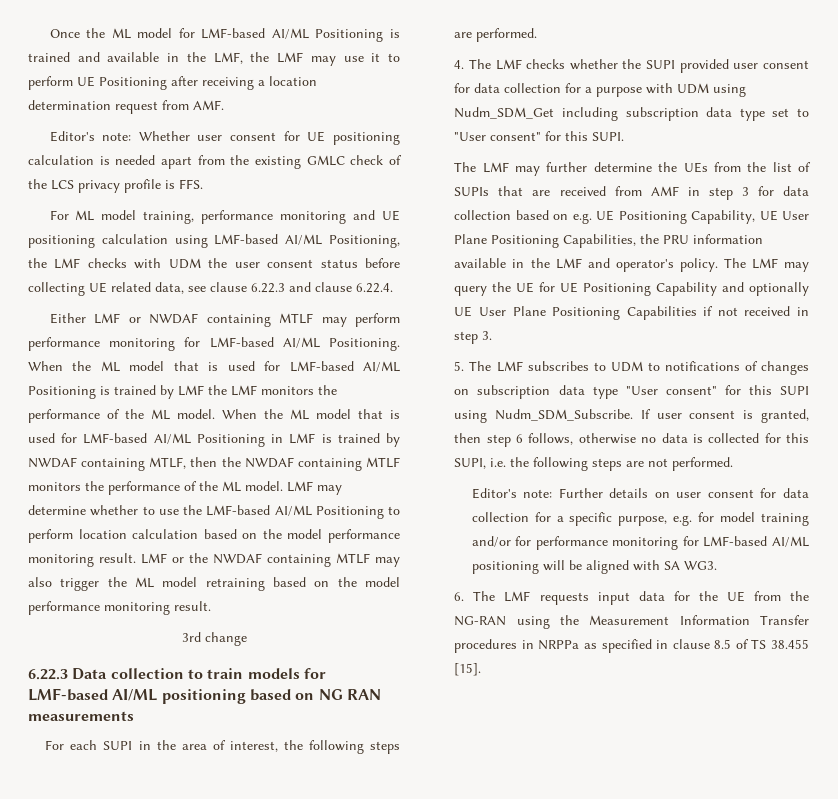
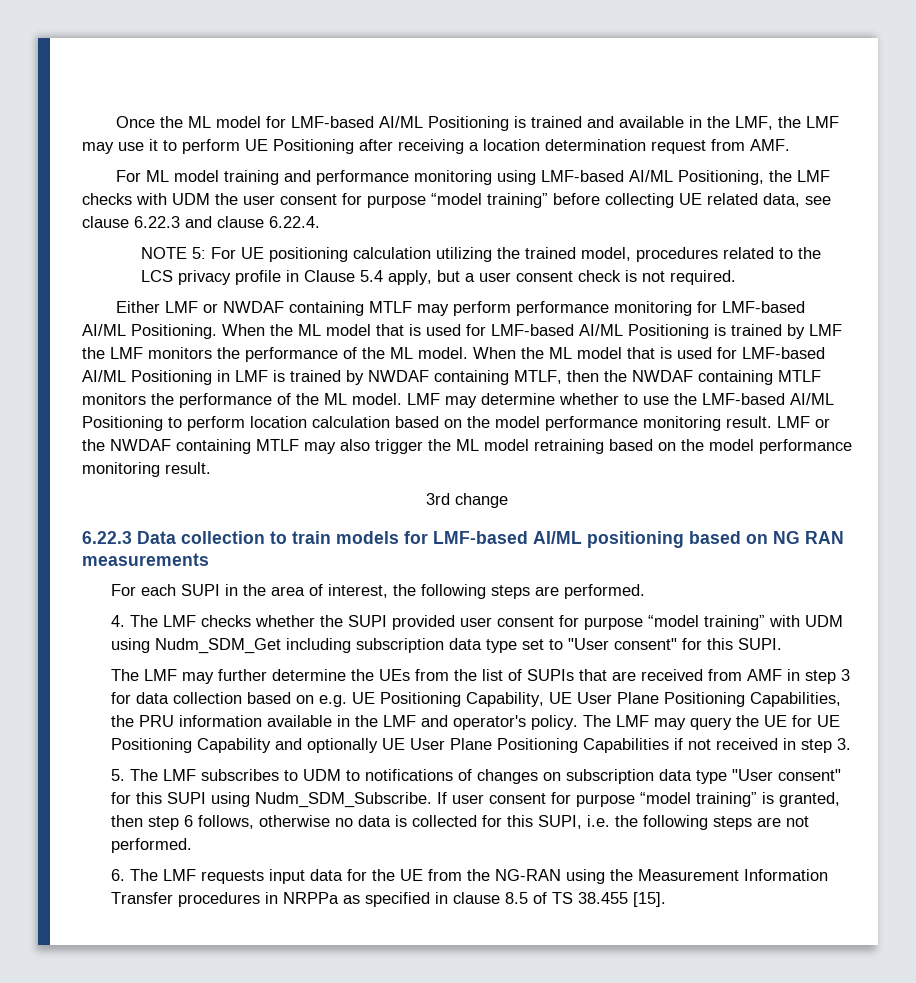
- Editor's note: Whether user consent for UE positioning calculation is needed apart from the existing GMLC check of the LCS privacy profile is FFS.
- For ML model training, performance monitoring and UE positioning calculation using LMF-based AI/ML Positioning, the LMF checks with UDM the user consent status before collecting UE related data, see clause 6.22.3 and clause 6.22.4.
+ For ML model training and performance monitoring using LMF-based AI/ML Positioning, the LMF checks with UDM the user consent for purpose “model training” before collecting UE related data, see clause 6.22.3 and clause 6.22.4.
+ NOTE 5: For UE positioning calculation utilizing the trained model, procedures related to the LCS privacy profile in Clause 5.4 apply, but a user consent check is not required.
- 4. The LMF checks whether the SUPI provided user consent for data collection for a purpose with UDM using Nudm_SDM_Get including subscription data type set to "User consent" for this SUPI.
+ 4. The LMF checks whether the SUPI provided user consent for purpose “model training” with UDM using Nudm_SDM_Get including subscription data type set to "User consent" for this SUPI.
- If user consent is granted, then step 6 follows, otherwise no data is collected for this SUPI, i.e. the following steps are not performed.
+ If user consent for purpose “model training” is granted, then step 6 follows, otherwise no data is collected for this SUPI, i.e. the following steps are not performed.
- Editor's note: Further details on user consent for data collection for a specific purpose, e.g. for model training and/or for performance monitoring for LMF-based AI/ML positioning will be aligned with SA WG3.

